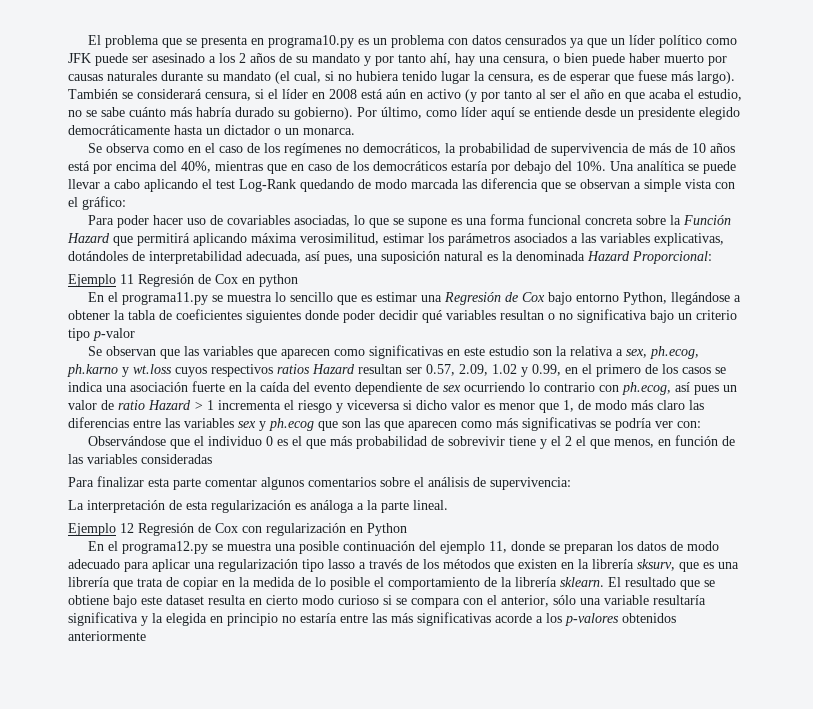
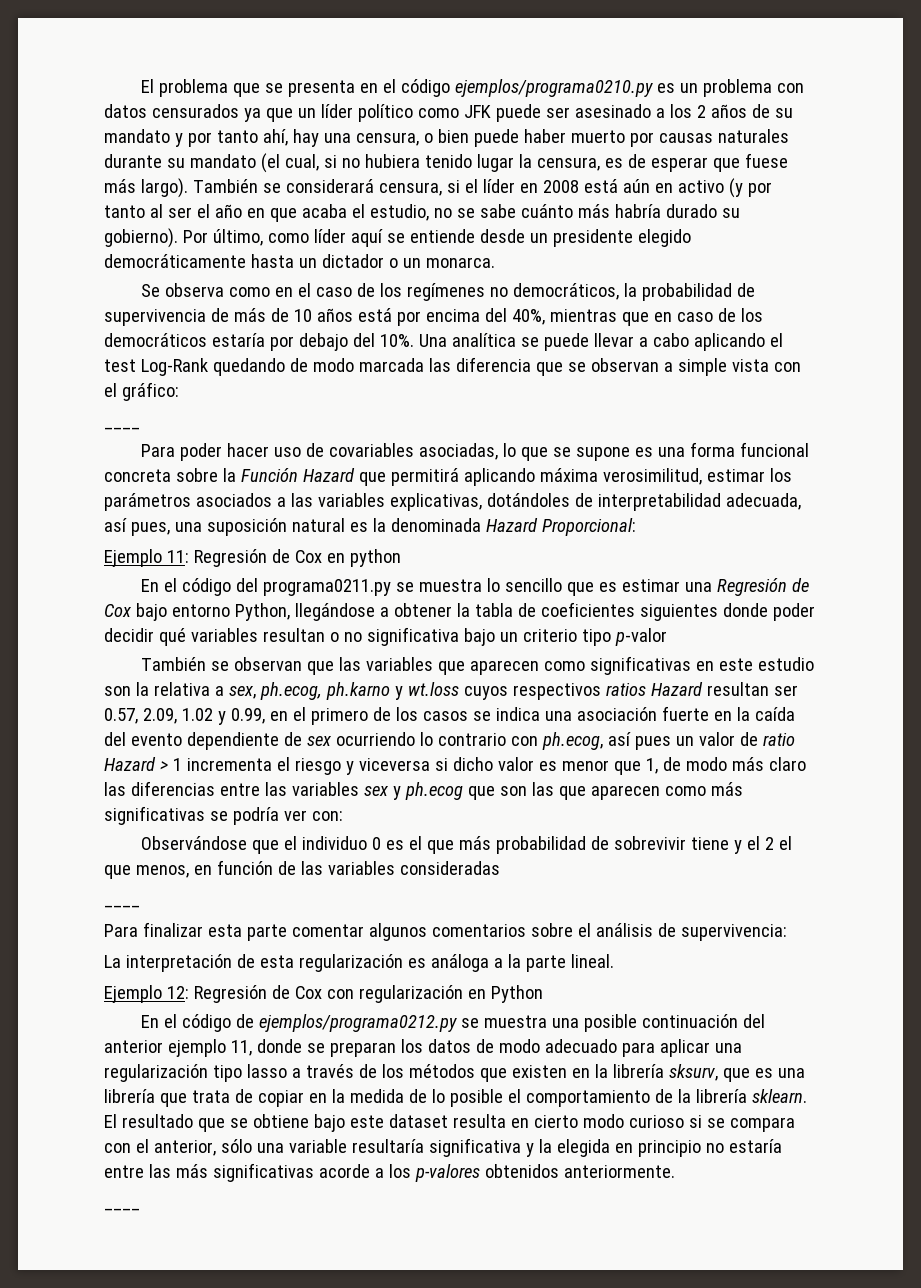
- El problema que se presenta en programa10.py es un problema con datos censurados ya que un líder político como JFK puede ser asesinado a los 2 años de su mandato y por tanto ahí, hay una censura, o bien puede haber muerto por causas naturales durante su mandato (el cual, si no hubiera tenido lugar la censura, es de esperar que fuese más largo).
+ El problema que se presenta en el código ejemplos/programa0210.py es un problema con datos censurados ya que un líder político como JFK puede ser asesinado a los 2 años de su mandato y por tanto ahí, hay una censura, o bien puede haber muerto por causas naturales durante su mandato (el cual, si no hubiera tenido lugar la censura, es de esperar que fuese más largo).
  Una analítica se puede llevar a cabo aplicando el test Log-Rank quedando de modo marcada las diferencia que se observan a simple vista con el gráfico:
+ ____
- Ejemplo 11 Regresión de Cox en python
+ Ejemplo 11: Regresión de Cox en python
- En el programa11.py se muestra lo sencillo que es estimar una Regresión de Cox bajo entorno Python, llegándose a obtener la tabla de coeficientes siguientes donde poder decidir qué variables resultan o no significativa bajo un criterio tipo p-valor
+ En el código del programa0211.py se muestra lo sencillo que es estimar una Regresión de Cox bajo entorno Python, llegándose a obtener la tabla de coeficientes siguientes donde poder decidir qué variables resultan o no significativa bajo un criterio tipo p-valor
- Se observan que las variables que aparecen como significativas en este estudio son la relativa a sex, ph.ecog, ph.karno y wt.loss cuyos respectivos ratios Hazard resultan ser 0.57, 2.09, 1.02 y 0.99, en el primero de los casos se indica una asociación fuerte en la caída del evento dependiente de sex ocurriendo lo contrario con ph.ecog, así pues un valor de ratio Hazard > 1 incrementa el riesgo y viceversa si dicho valor es menor que 1, de modo más claro las diferencias entre las variables sex y ph.ecog que son las que aparecen como más significativas se podría ver con:
+ También se observan que las variables que aparecen como significativas en este estudio son la relativa a sex, ph.ecog, ph.karno y wt.loss cuyos respectivos ratios Hazard resultan ser 0.57, 2.09, 1.02 y 0.99, en el primero de los casos se indica una asociación fuerte en la caída del evento dependiente de sex ocurriendo lo contrario con ph.ecog, así pues un valor de ratio Hazard > 1 incrementa el riesgo y viceversa si dicho valor es menor que 1, de modo más claro las diferencias entre las variables sex y ph.ecog que son las que aparecen como más significativas se podría ver con:
  Observándose que el individuo 0 es el que más probabilidad de sobrevivir tiene y el 2 el que menos, en función de las variables consideradas
+ ____
- Ejemplo 12 Regresión de Cox con regularización en Python
+ Ejemplo 12: Regresión de Cox con regularización en Python
- En el programa12.py se muestra una posible continuación del ejemplo 11, donde se preparan los datos de modo adecuado para aplicar una regularización tipo lasso a través de los métodos que existen en la librería sksurv, que es una librería que trata de copiar en la medida de lo posible el comportamiento de la librería sklearn.
+ En el código de ejemplos/programa0212.py se muestra una posible continuación del anterior ejemplo 11, donde se preparan los datos de modo adecuado para aplicar una regularización tipo lasso a través de los métodos que existen en la librería sksurv, que es una librería que trata de copiar en la medida de lo posible el comportamiento de la librería sklearn.
- El resultado que se obtiene bajo este dataset resulta en cierto modo curioso si se compara con el anterior, sólo una variable resultaría significativa y la elegida en principio no estaría entre las más significativas acorde a los p-valores obtenidos anteriormente
+ El resultado que se obtiene bajo este dataset resulta en cierto modo curioso si se compara con el anterior, sólo una variable resultaría significativa y la elegida en principio no estaría entre las más significativas acorde a los p-valores obtenidos anteriormente.
+ ____

